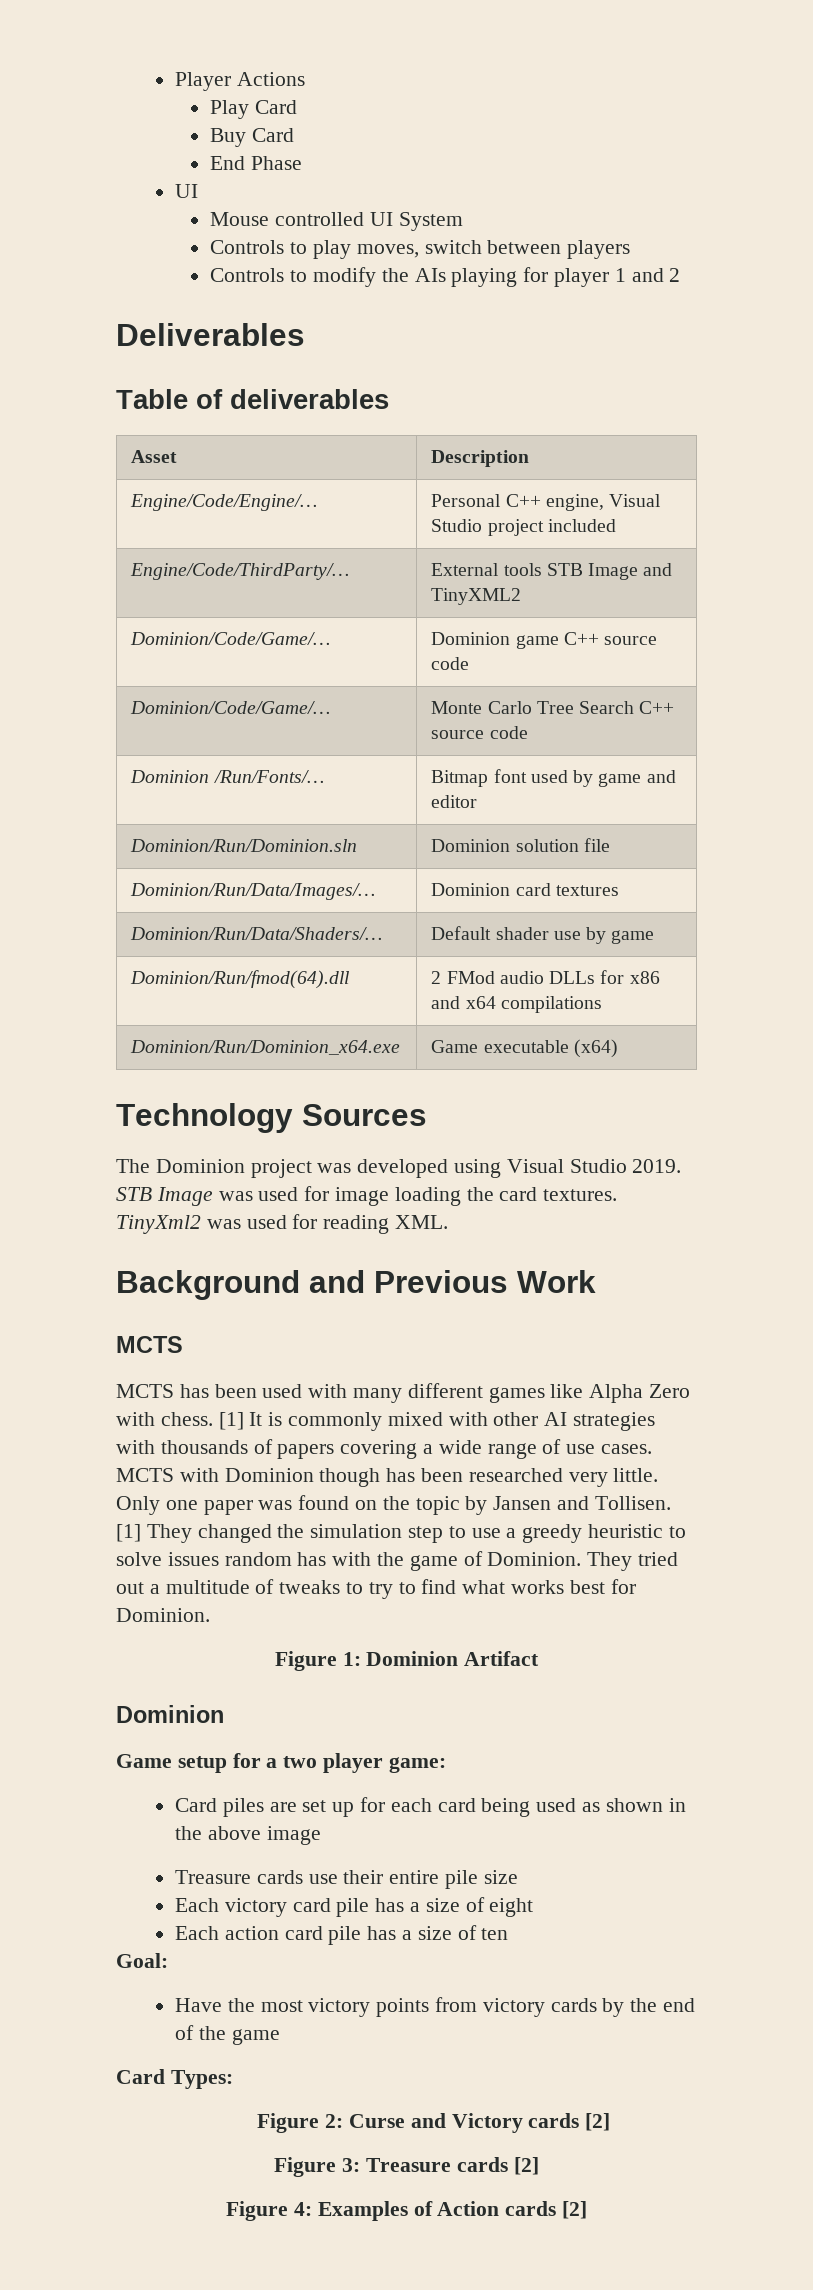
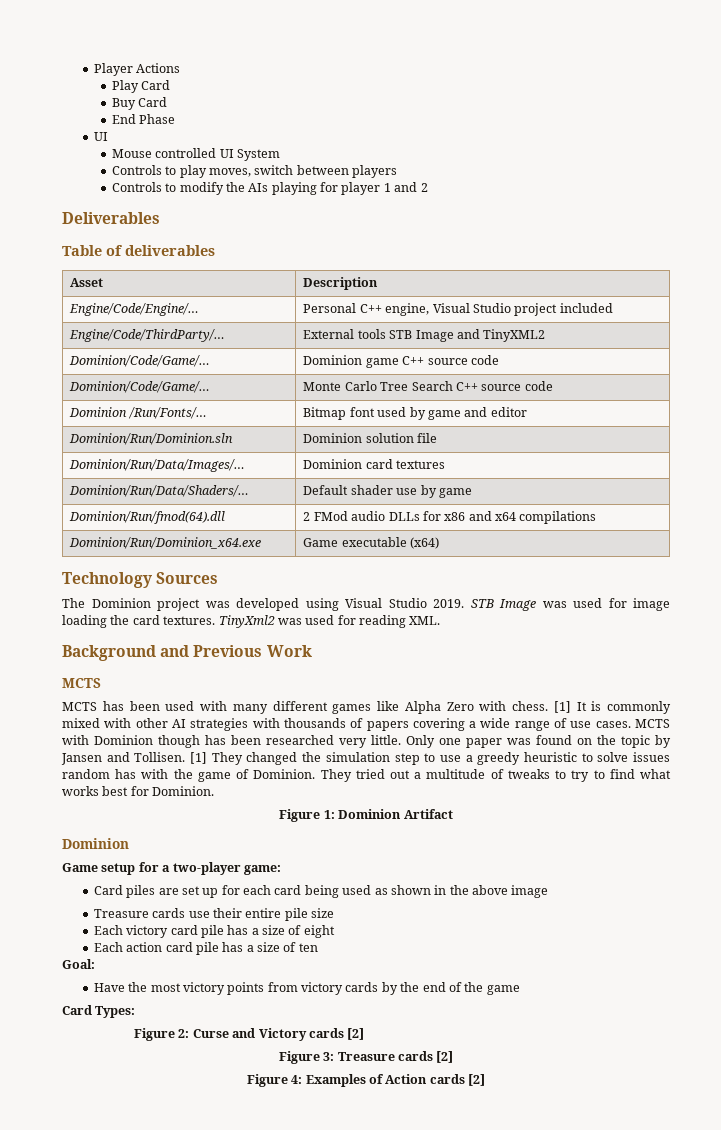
- Game setup for a two player game:
+ Game setup for a two-player game:

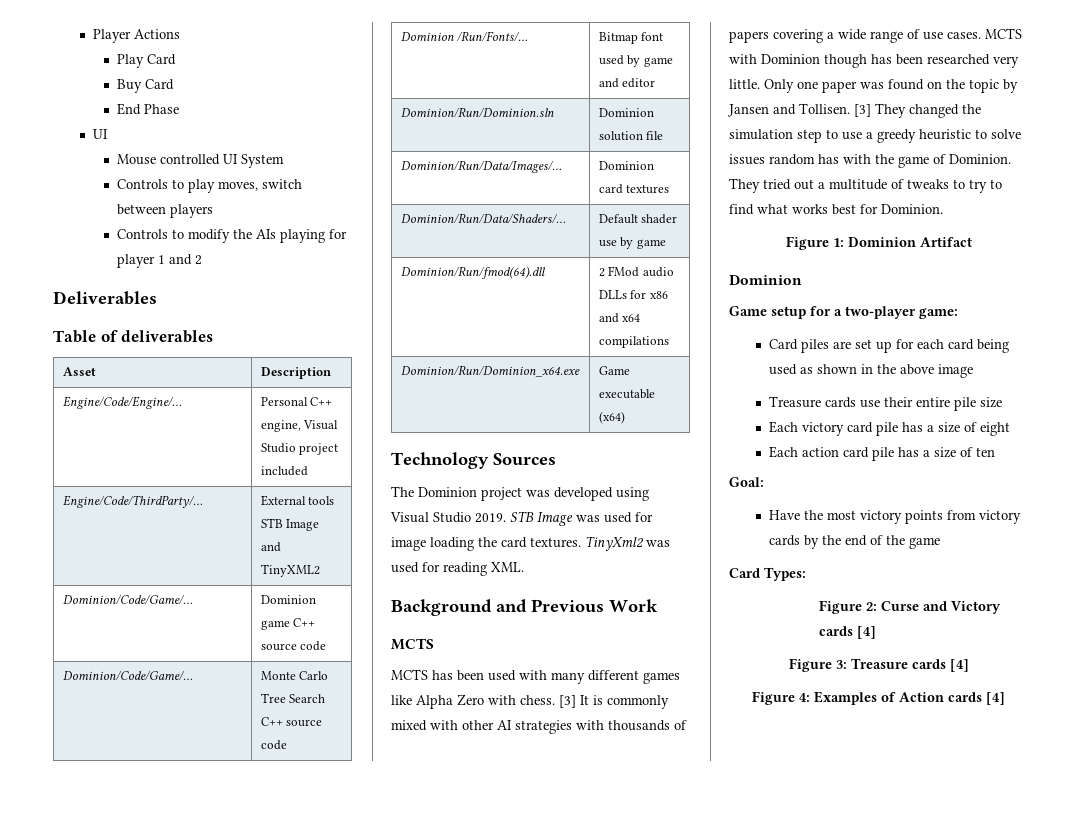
- [1] It is commonly mixed with other AI strategies with thousands of papers covering a wide range of use cases.
+ [3] It is commonly mixed with other AI strategies with thousands of papers covering a wide range of use cases.
- [1] They changed the simulation step to use a greedy heuristic to solve issues random has with the game of Dominion.
+ [3] They changed the simulation step to use a greedy heuristic to solve issues random has with the game of Dominion.
- Figure 2: Curse and Victory cards [2]
+ Figure 2: Curse and Victory cards [4]
- Figure 3: Treasure cards [2]
+ Figure 3: Treasure cards [4]
- Figure 4: Examples of Action cards [2]
+ Figure 4: Examples of Action cards [4]

